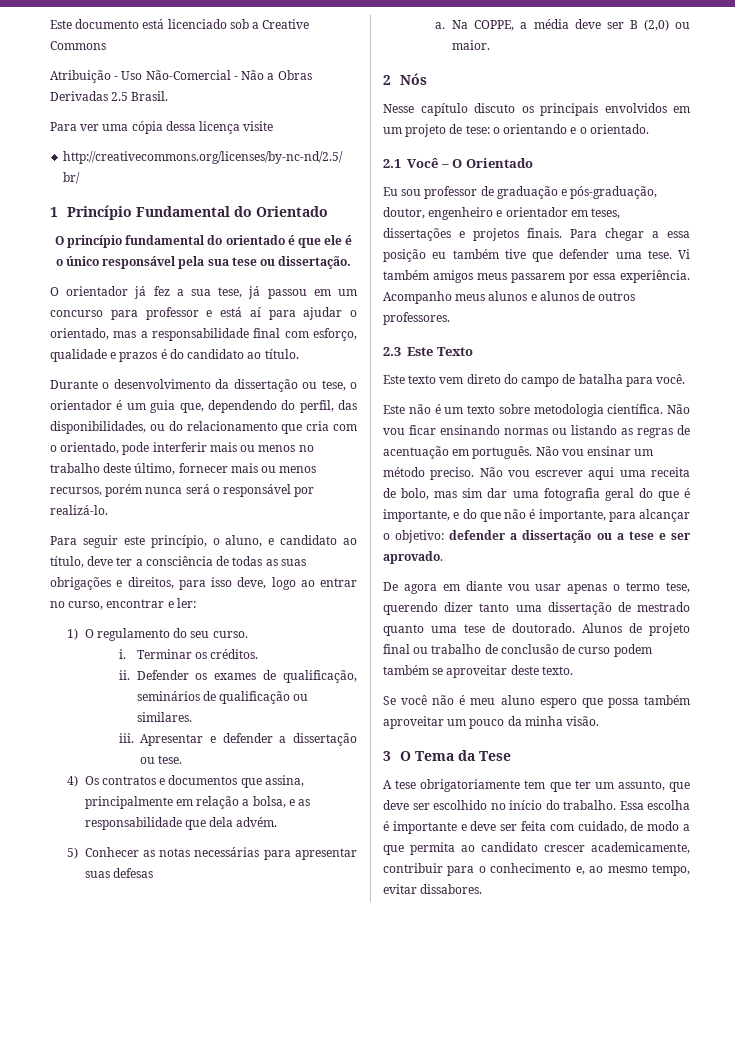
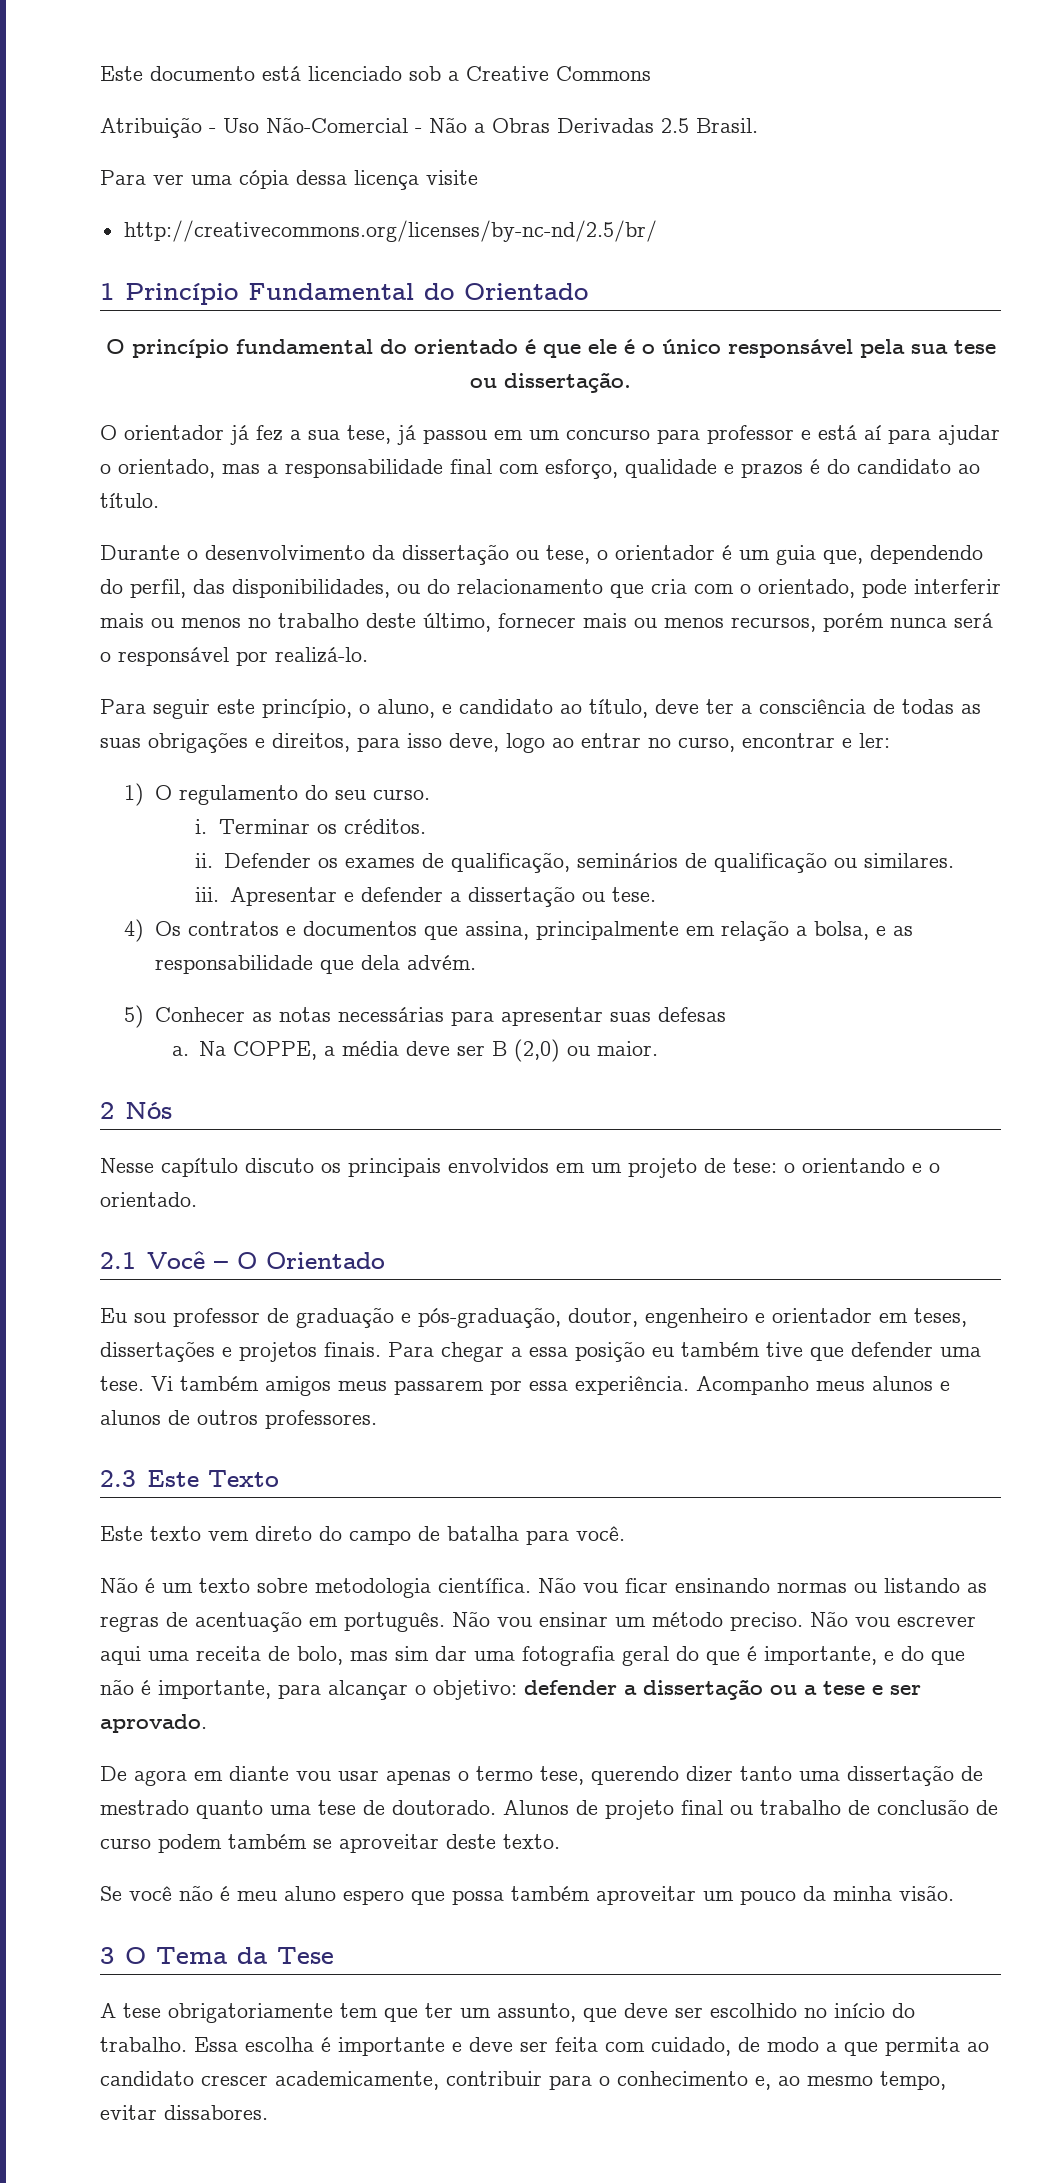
- Este não é um texto sobre metodologia científica.
+ Não é um texto sobre metodologia científica.

